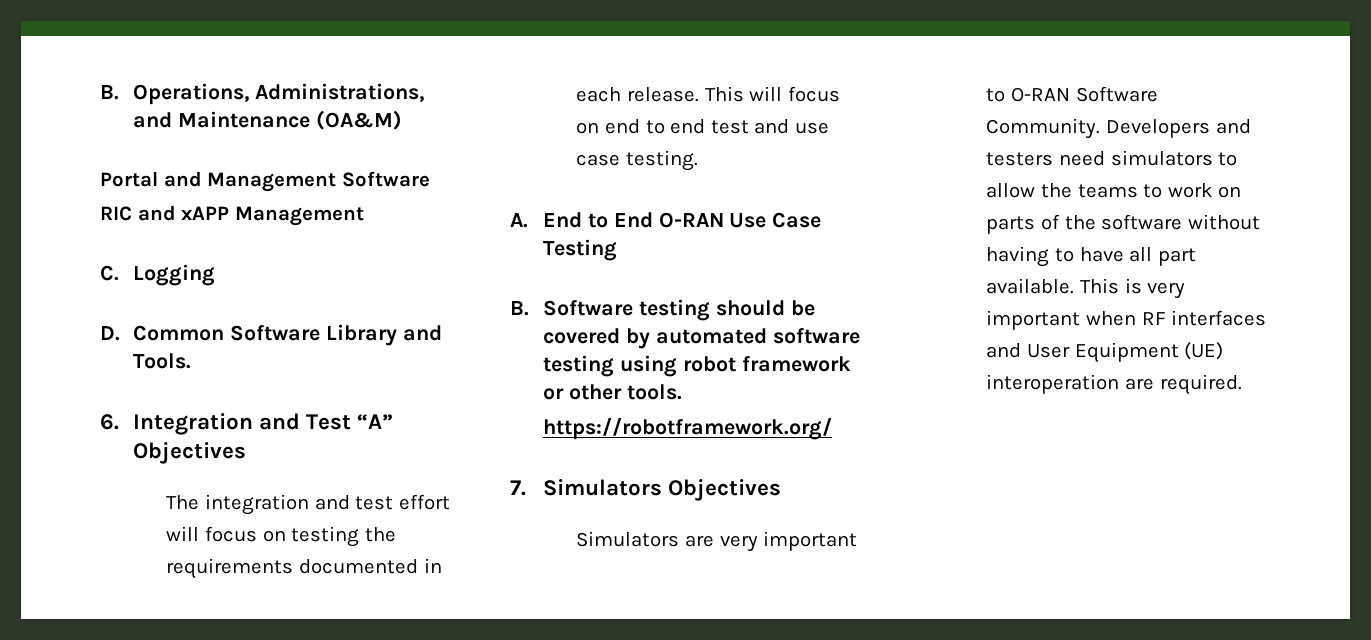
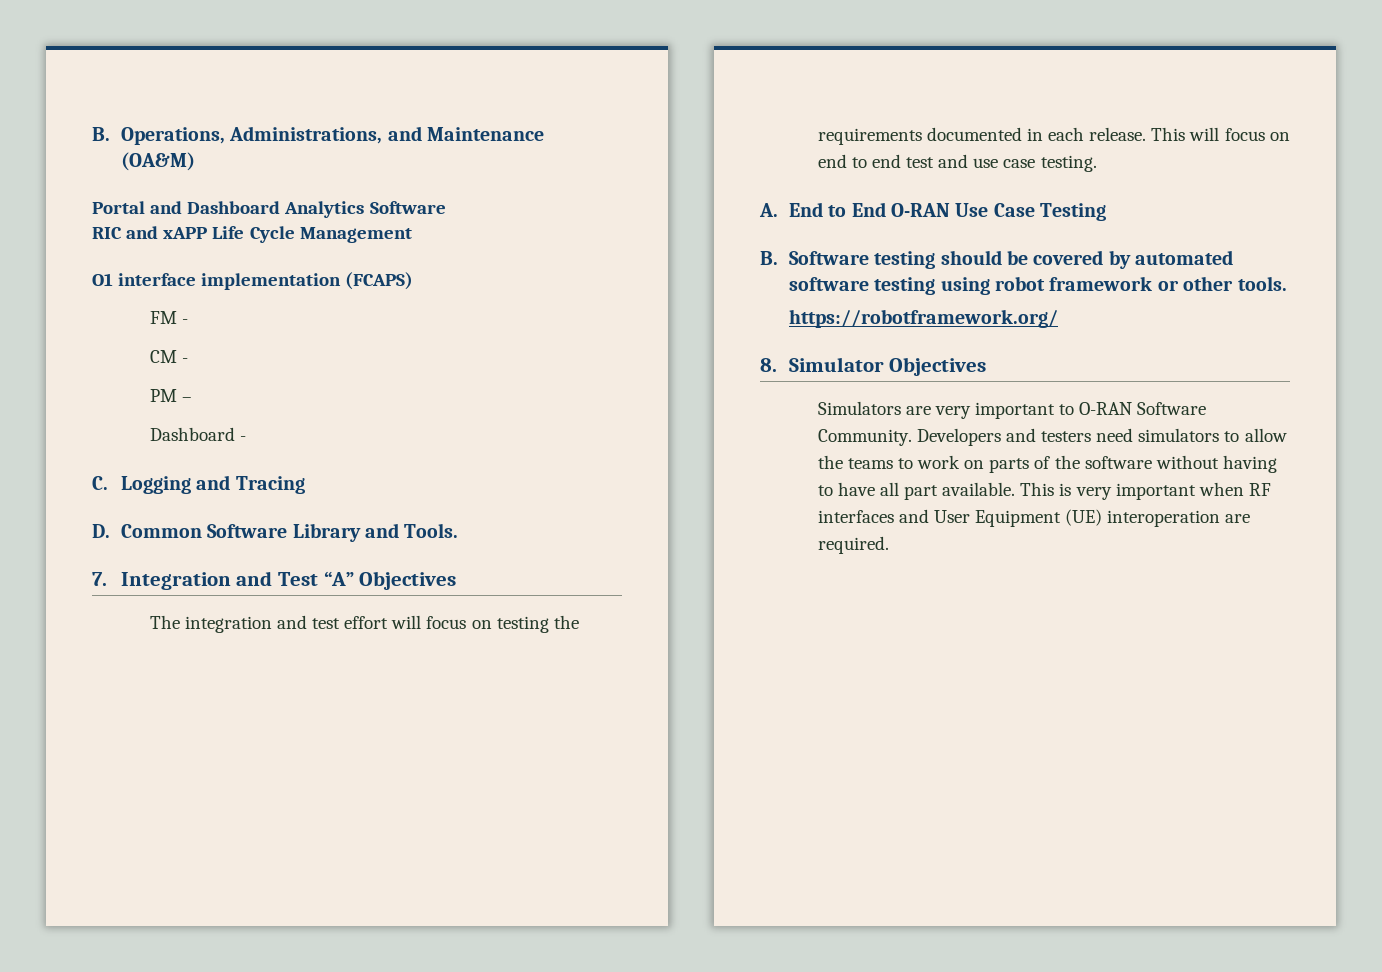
- Portal and Management Software
+ Portal and Dashboard Analytics Software
- RIC and xAPP Management
+ RIC and xAPP Life Cycle Management
+ O1 interface implementation (FCAPS)
+ FM -
+ CM -
+ PM –
+ Dashboard -
- C. Logging
+ C. Logging and Tracing
- 6. Integration and Test “A” Objectives
+ 7. Integration and Test “A” Objectives
- 7. Simulators Objectives
+ 8. Simulator Objectives

